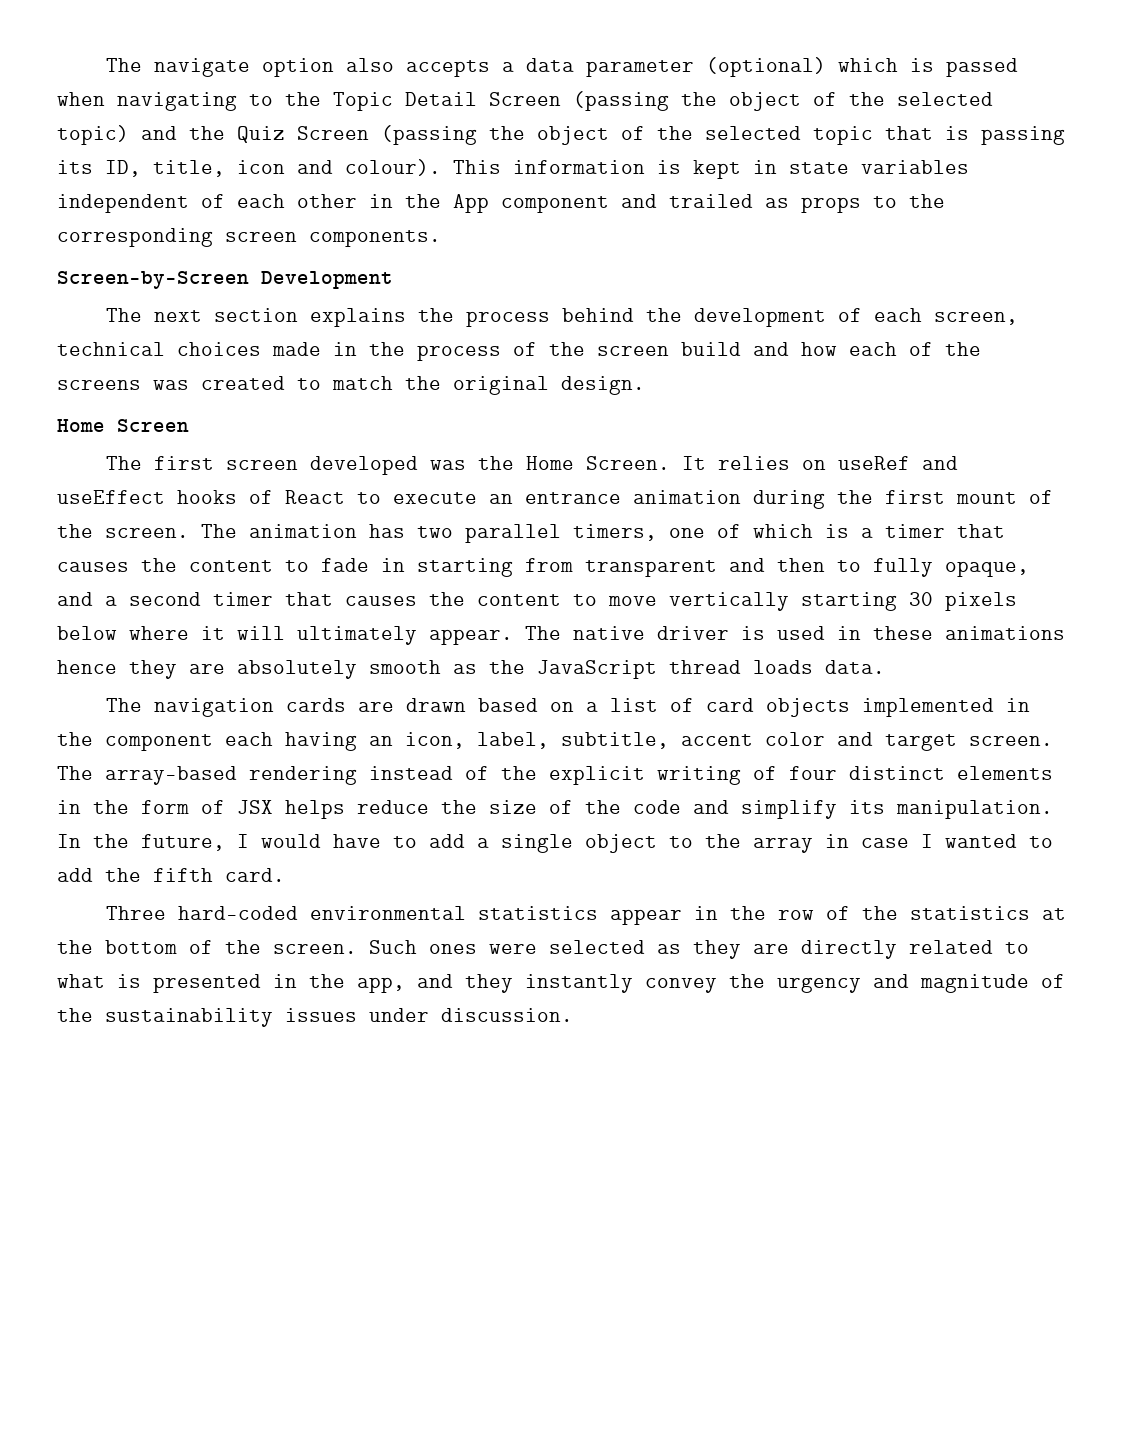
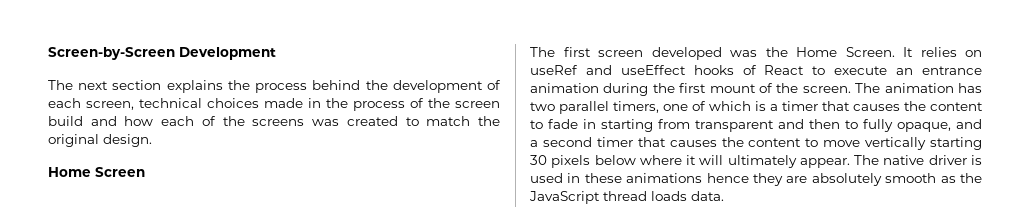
- The navigate option also accepts a data parameter (optional) which is passed when navigating to the Topic Detail Screen (passing the object of the selected topic) and the Quiz Screen (passing the object of the selected topic that is passing its ID, title, icon and colour). This information is kept in state variables independent of each other in the App component and trailed as props to the corresponding screen components.
- The navigation cards are drawn based on a list of card objects implemented in the component each having an icon, label, subtitle, accent color and target screen. The array-based rendering instead of the explicit writing of four distinct elements in the form of JSX helps reduce the size of the code and simplify its manipulation. In the future, I would have to add a single object to the array in case I wanted to add the fifth card.
- Three hard-coded environmental statistics appear in the row of the statistics at the bottom of the screen. Such ones were selected as they are directly related to what is presented in the app, and they instantly convey the urgency and magnitude of the sustainability issues under discussion.

